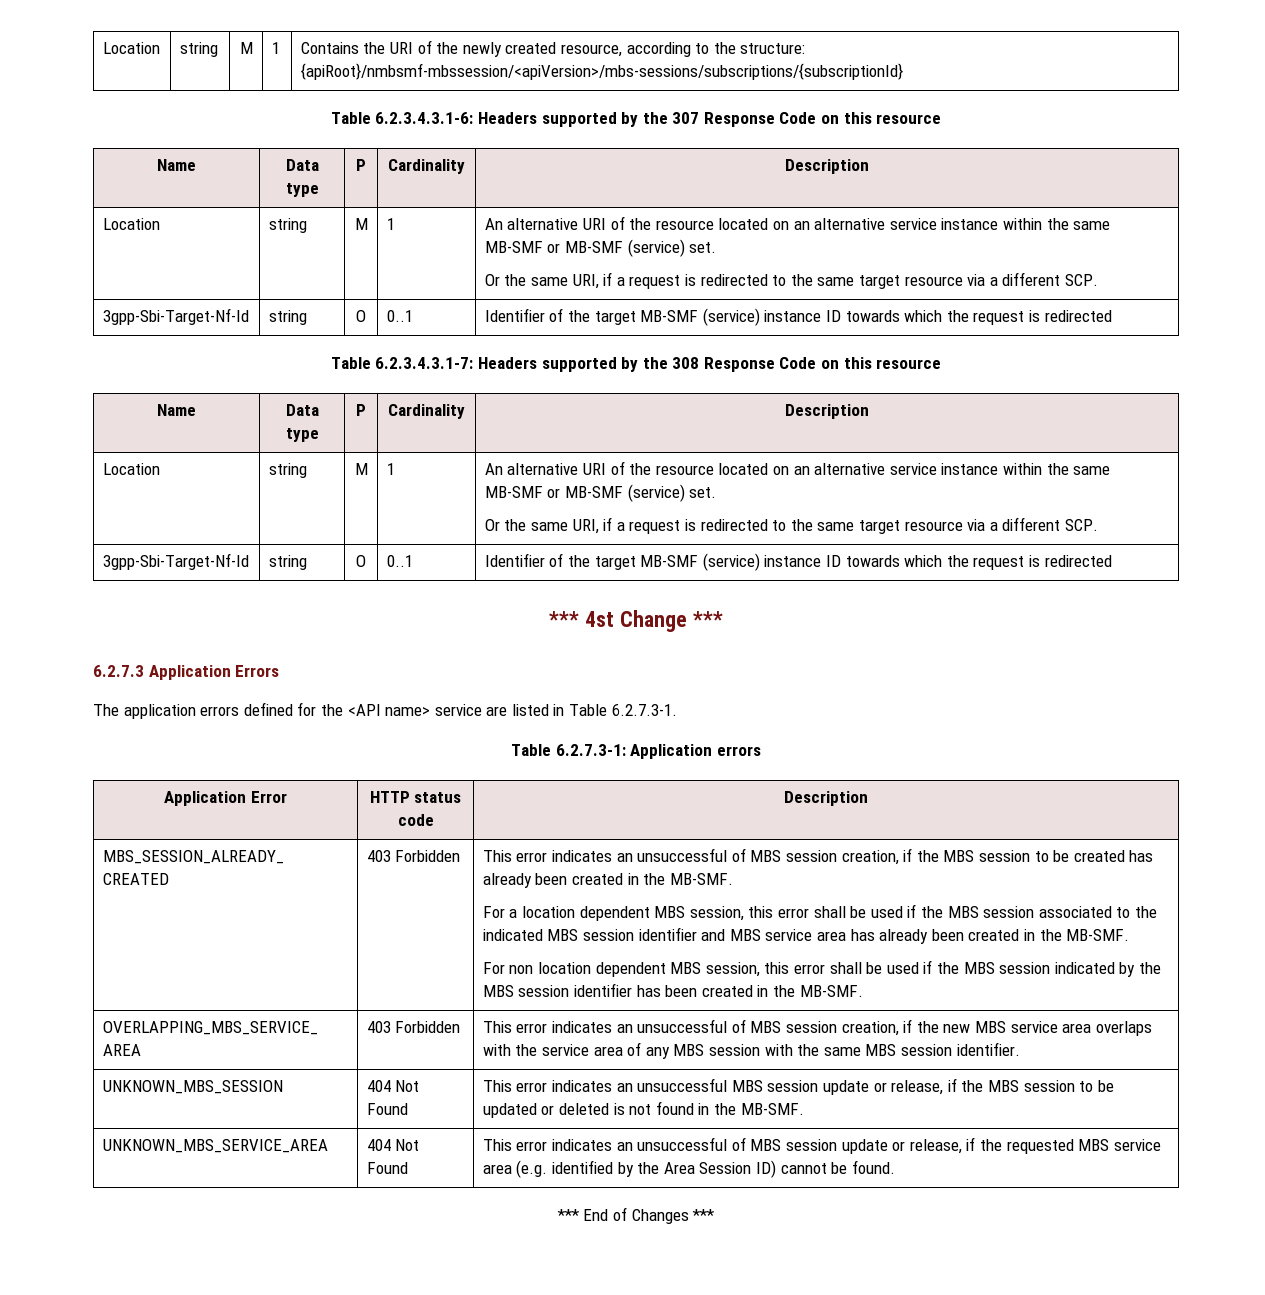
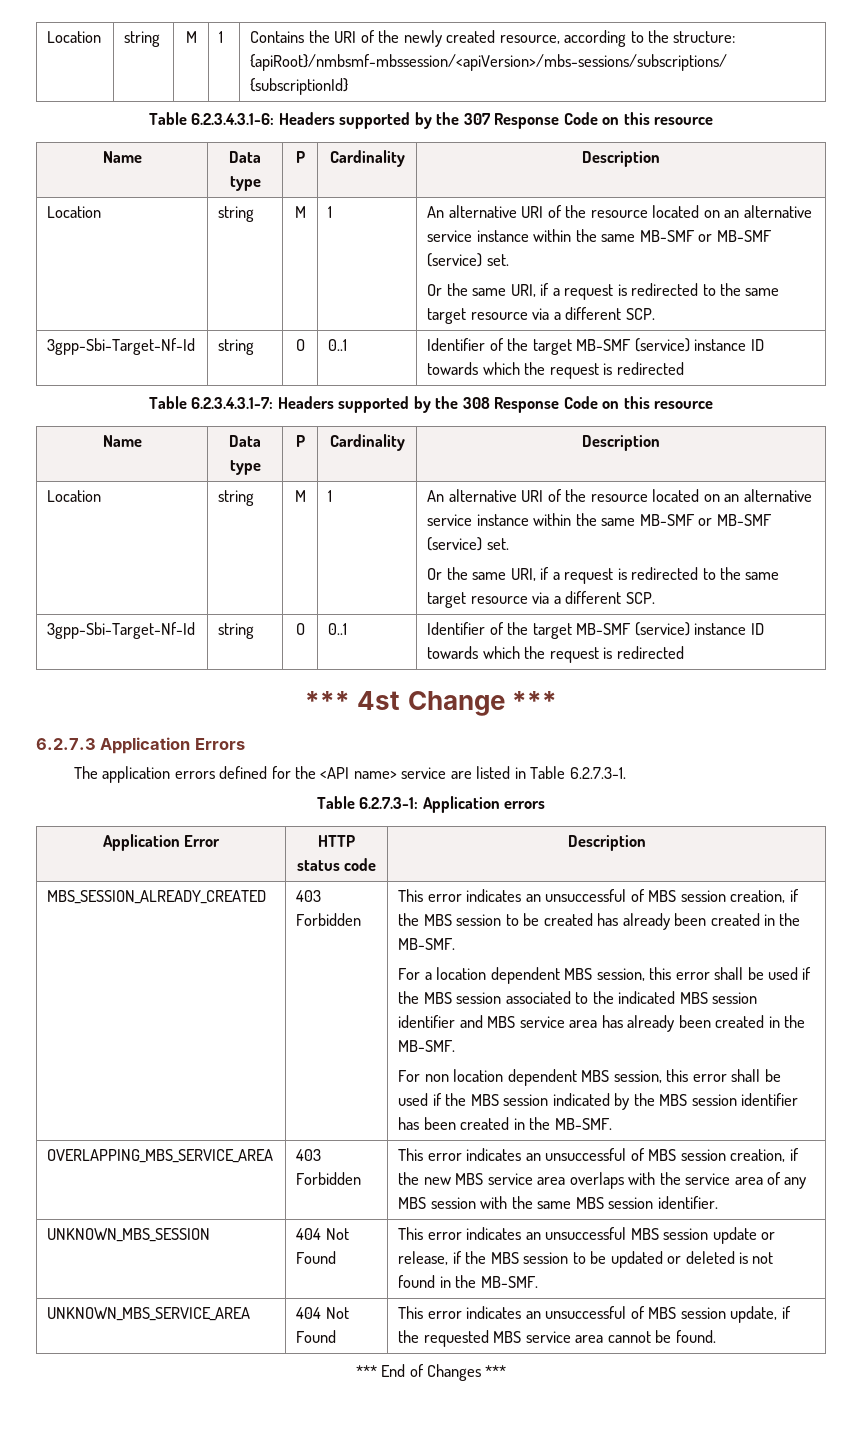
- UNKNOWN_MBS_SERVICE_AREA | 404 Not Found | This error indicates an unsuccessful of MBS session update or release, if the requested MBS service area (e.g. identified by the Area Session ID) cannot be found.
+ UNKNOWN_MBS_SERVICE_AREA | 404 Not Found | This error indicates an unsuccessful of MBS session update, if the requested MBS service area cannot be found.

